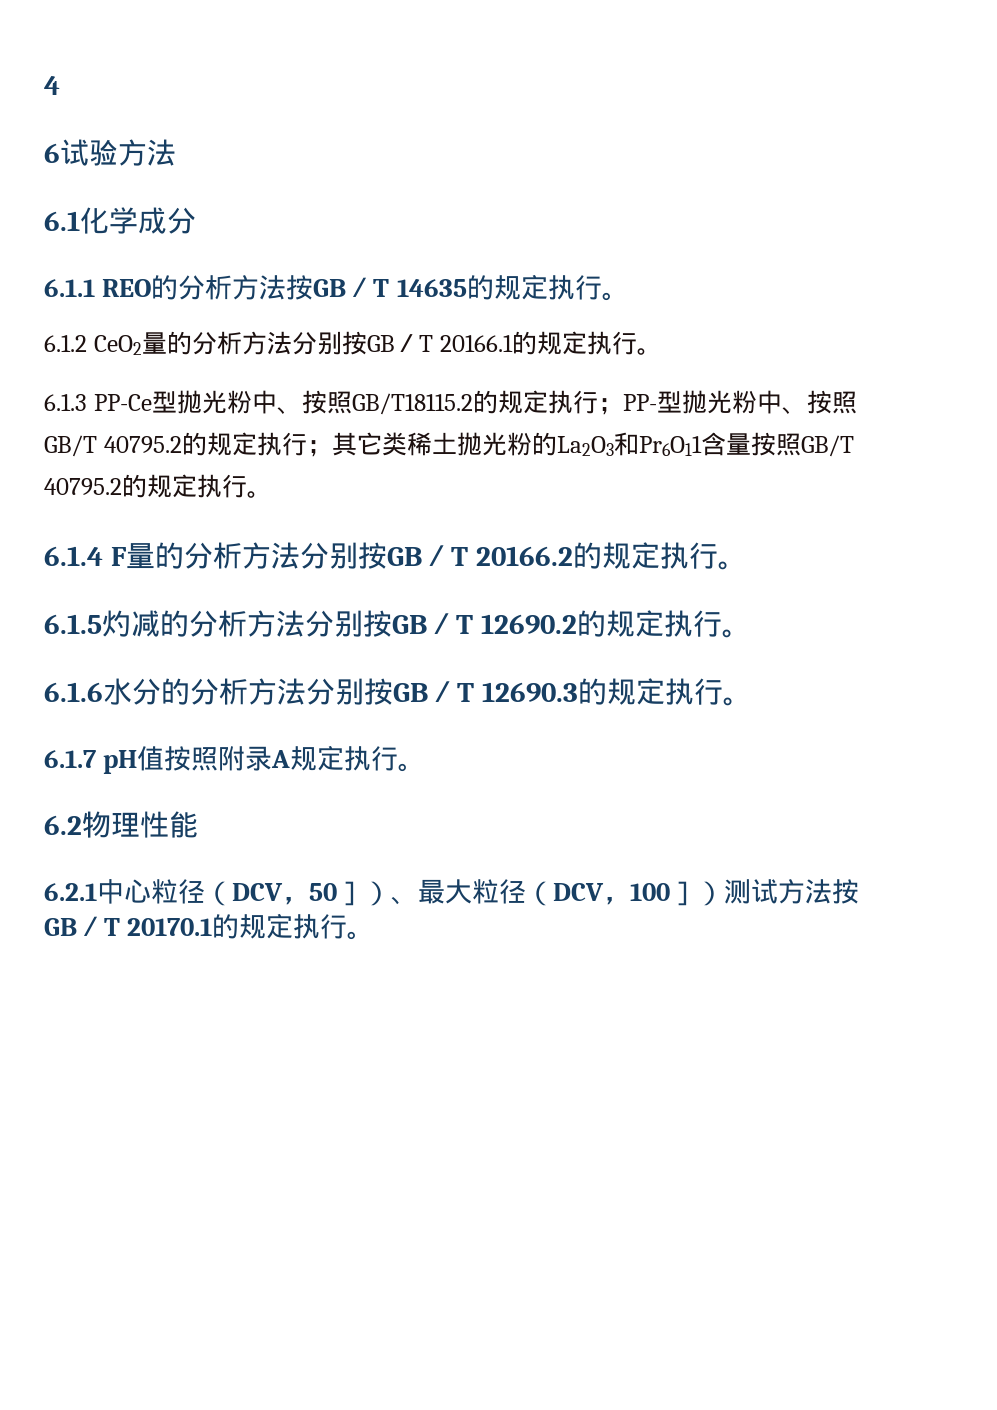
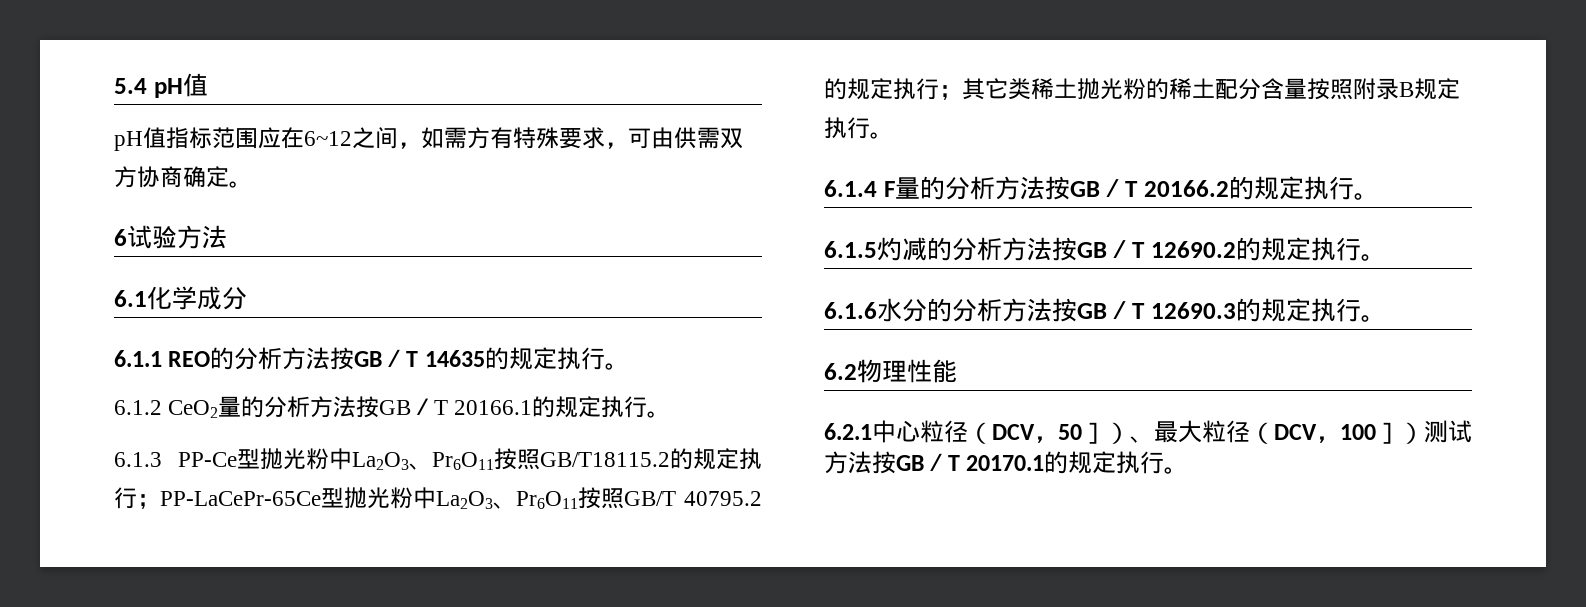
- 4
+ 5.4 pH值
+ pH值指标范围应在6~12之间，如需方有特殊要求，可由供需双方协商确定。
- 6.1.2 CeO2量的分析方法分别按GB／T 20166.1的规定执行。
+ 6.1.2 CeO2量的分析方法按GB／T 20166.1的规定执行。
- 6.1.3 PP-Ce型抛光粉中、按照GB/T18115.2的规定执行；PP-型抛光粉中、按照GB/T 40795.2的规定执行；其它类稀土抛光粉的La2O3和Pr6O11含量按照GB/T 40795.2的规定执行。
+ 6.1.3 PP-Ce型抛光粉中La2O3、Pr6O11按照GB/T18115.2的规定执行；PP-LaCePr-65Ce型抛光粉中La2O3、Pr6O11按照GB/T 40795.2的规定执行；其它类稀土抛光粉的稀土配分含量按照附录B规定执行。
- 6.1.4 F量的分析方法分别按GB／T 20166.2的规定执行。
+ 6.1.4 F量的分析方法按GB／T 20166.2的规定执行。
- 6.1.5灼减的分析方法分别按GB／T 12690.2的规定执行。
+ 6.1.5灼减的分析方法按GB／T 12690.2的规定执行。
- 6.1.6水分的分析方法分别按GB／T 12690.3的规定执行。
+ 6.1.6水分的分析方法按GB／T 12690.3的规定执行。
- 6.1.7 pH值按照附录A规定执行。

